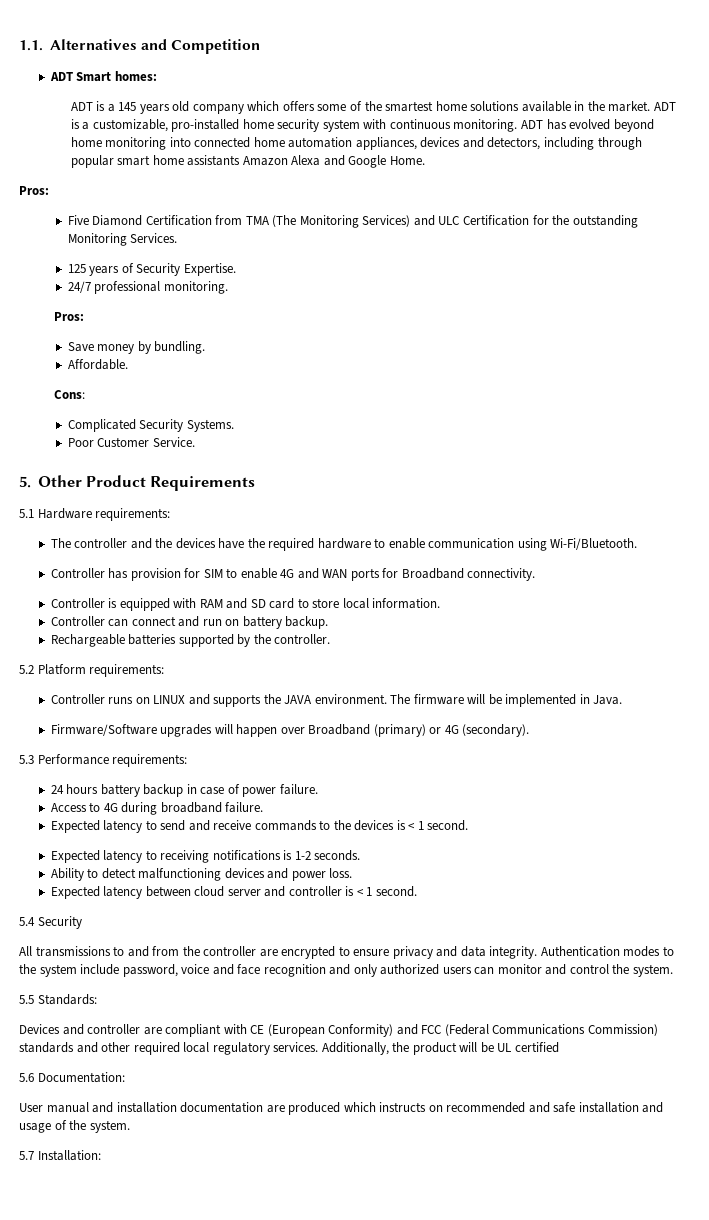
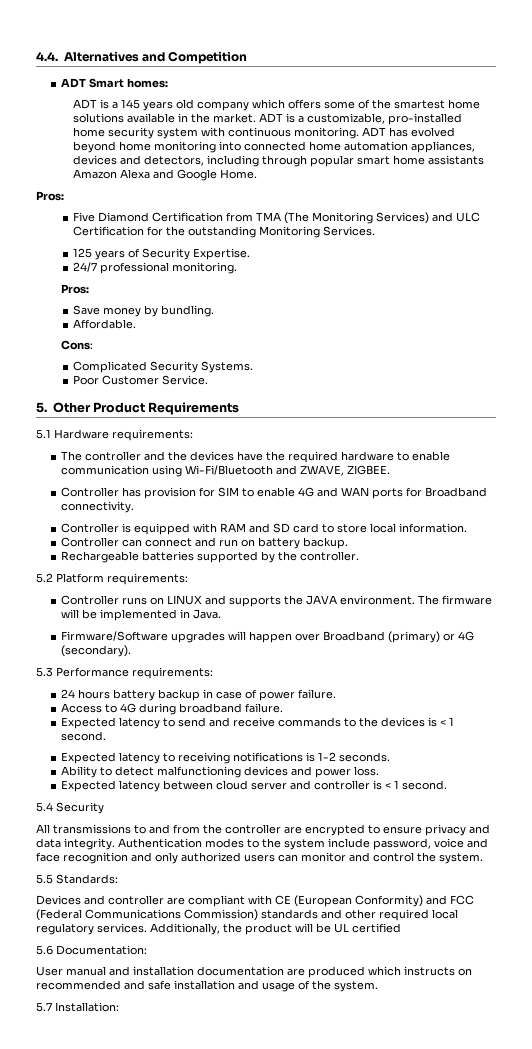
- 1.1. Alternatives and Competition
+ 4.4. Alternatives and Competition
- The controller and the devices have the required hardware to enable communication using Wi-Fi/Bluetooth.
+ The controller and the devices have the required hardware to enable communication using Wi-Fi/Bluetooth and ZWAVE, ZIGBEE.

